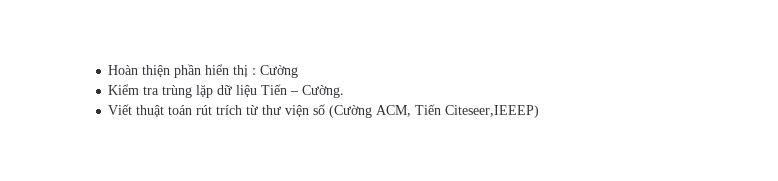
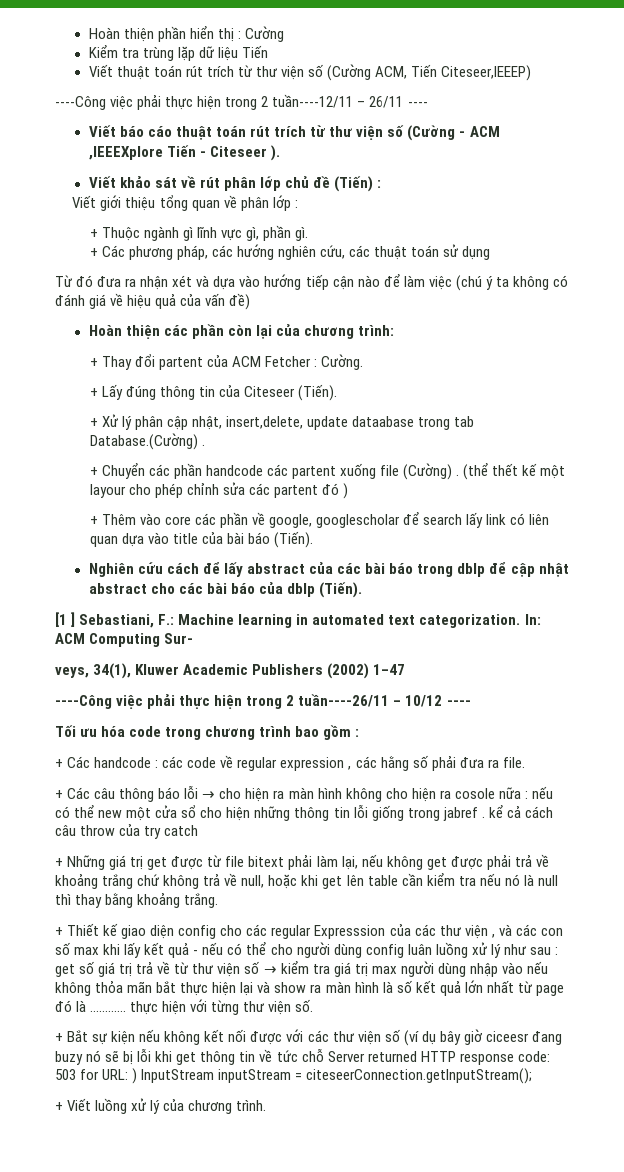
- Kiểm tra trùng lặp dữ liệu Tiến – Cường.
+ Kiểm tra trùng lặp dữ liệu Tiến
+ ----Công việc phải thực hiện trong 2 tuần----12/11 – 26/11 ----
+ Viết báo cáo thuật toán rút trích từ thư viện số (Cường - ACM ,IEEEXplore Tiến - Citeseer ).
+ Viết khảo sát về rút phân lớp chủ đề (Tiến) :
+ Viết giới thiệu tổng quan về phân lớp :
+ + Thuộc ngành gì lĩnh vực gì, phần gì.
+ + Các phương pháp, các hướng nghiên cứu, các thuật toán sử dụng
+ Từ đó đưa ra nhận xét và dựa vào hướng tiếp cận nào để làm việc (chú ý ta không có đánh giá về hiệu quả của vấn đề)
+ Hoàn thiện các phần còn lại của chương trình:
+ + Thay đổi partent của ACM Fetcher : Cường.
+ + Lấy đúng thông tin của Citeseer (Tiến).
+ + Xử lý phân cập nhật, insert,delete, update dataabase trong tab Database.(Cường) .
+ + Chuyển các phần handcode các partent xuống file (Cường) . (thể thết kế một layour cho phép chỉnh sửa các partent đó )
+ + Thêm vào core các phần về google, googlescholar để search lấy link có liên quan dựa vào title của bài báo (Tiến).
+ Nghiên cứu cách để lấy abstract của các bài báo trong dblp để cập nhật abstract cho các bài báo của dblp (Tiến).
+ [1 ] Sebastiani, F.: Machine learning in automated text categorization. In: ACM Computing Sur-
+ veys, 34(1), Kluwer Academic Publishers (2002) 1–47
+ ----Công việc phải thực hiện trong 2 tuần----26/11 – 10/12 ----
+ Tối ưu hóa code trong chương trình bao gồm :
+ + Các handcode : các code về regular expression , các hằng số phải đưa ra file.
+ + Các câu thông báo lỗi → cho hiện ra màn hình không cho hiện ra cosole nữa : nếu có thể new một cửa sổ cho hiện những thông tin lỗi giống trong jabref . kể cả cách câu throw của try catch
+ + Những giá trị get được từ file bitext phải làm lại, nếu không get được phải trả về khoảng trắng chứ không trả về null, hoặc khi get lên table cần kiểm tra nếu nó là null thì thay bằng khoảng trắng.
+ + Thiết kế giao diện config cho các regular Expresssion của các thư viện , và các con số max khi lấy kết quả - nếu có thể cho người dùng config luân luồng xử lý như sau : get số giá trị trả về từ thư viện số → kiểm tra giá trị max người dùng nhập vào nếu không thỏa mãn bắt thực hiện lại và show ra màn hình là số kết quả lớn nhất từ page đó là ………… thực hiện với từng thư viện số.
+ + Bắt sự kiện nếu không kết nối được với các thư viện số (ví dụ bây giờ ciceesr đang buzy nó sẽ bị lỗi khi get thông tin về tức chỗ Server returned HTTP response code: 503 for URL: ) InputStream inputStream = citeseerConnection.getInputStream();
+ + Viết luồng xử lý của chương trình.

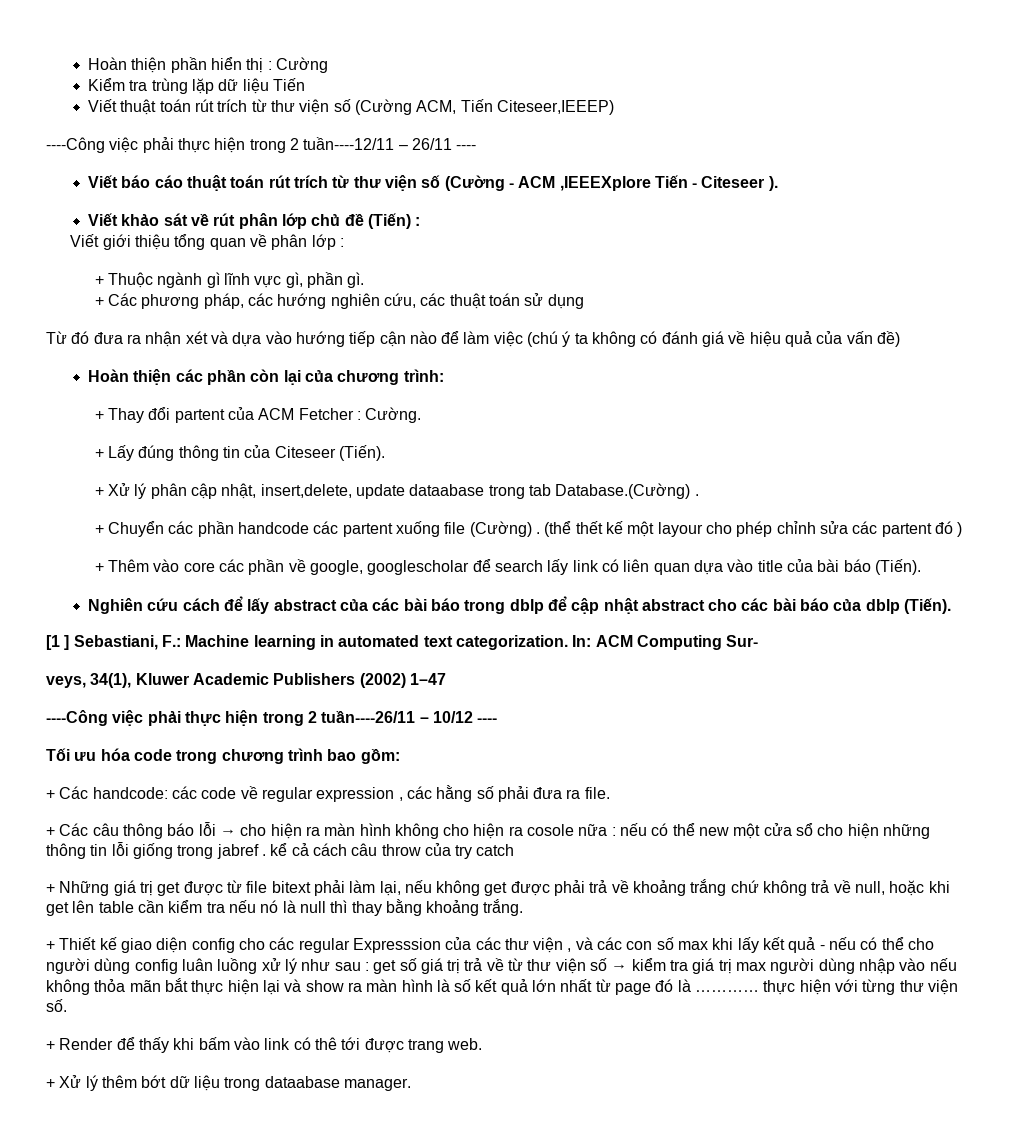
- Tối ưu hóa code trong chương trình bao gồm :
- + Các handcode : các code về regular expression , các hằng số phải đưa ra file.
+ Tối ưu hóa code trong chương trình bao gồm:
+ + Các handcode: các code về regular expression , các hằng số phải đưa ra file.
- + Bắt sự kiện nếu không kết nối được với các thư viện số (ví dụ bây giờ ciceesr đang buzy nó sẽ bị lỗi khi get thông tin về tức chỗ Server returned HTTP response code: 503 for URL: ) InputStream inputStream = citeseerConnection.getInputStream();
- + Viết luồng xử lý của chương trình.
+ + Render để thấy khi bấm vào link có thê tới được trang web.
+ + Xử lý thêm bớt dữ liệu trong dataabase manager.

